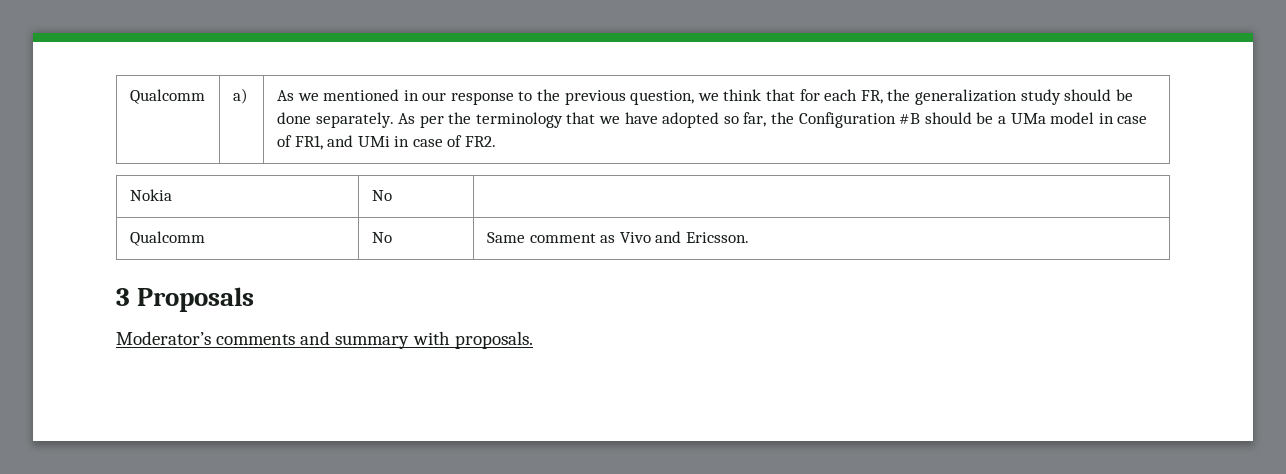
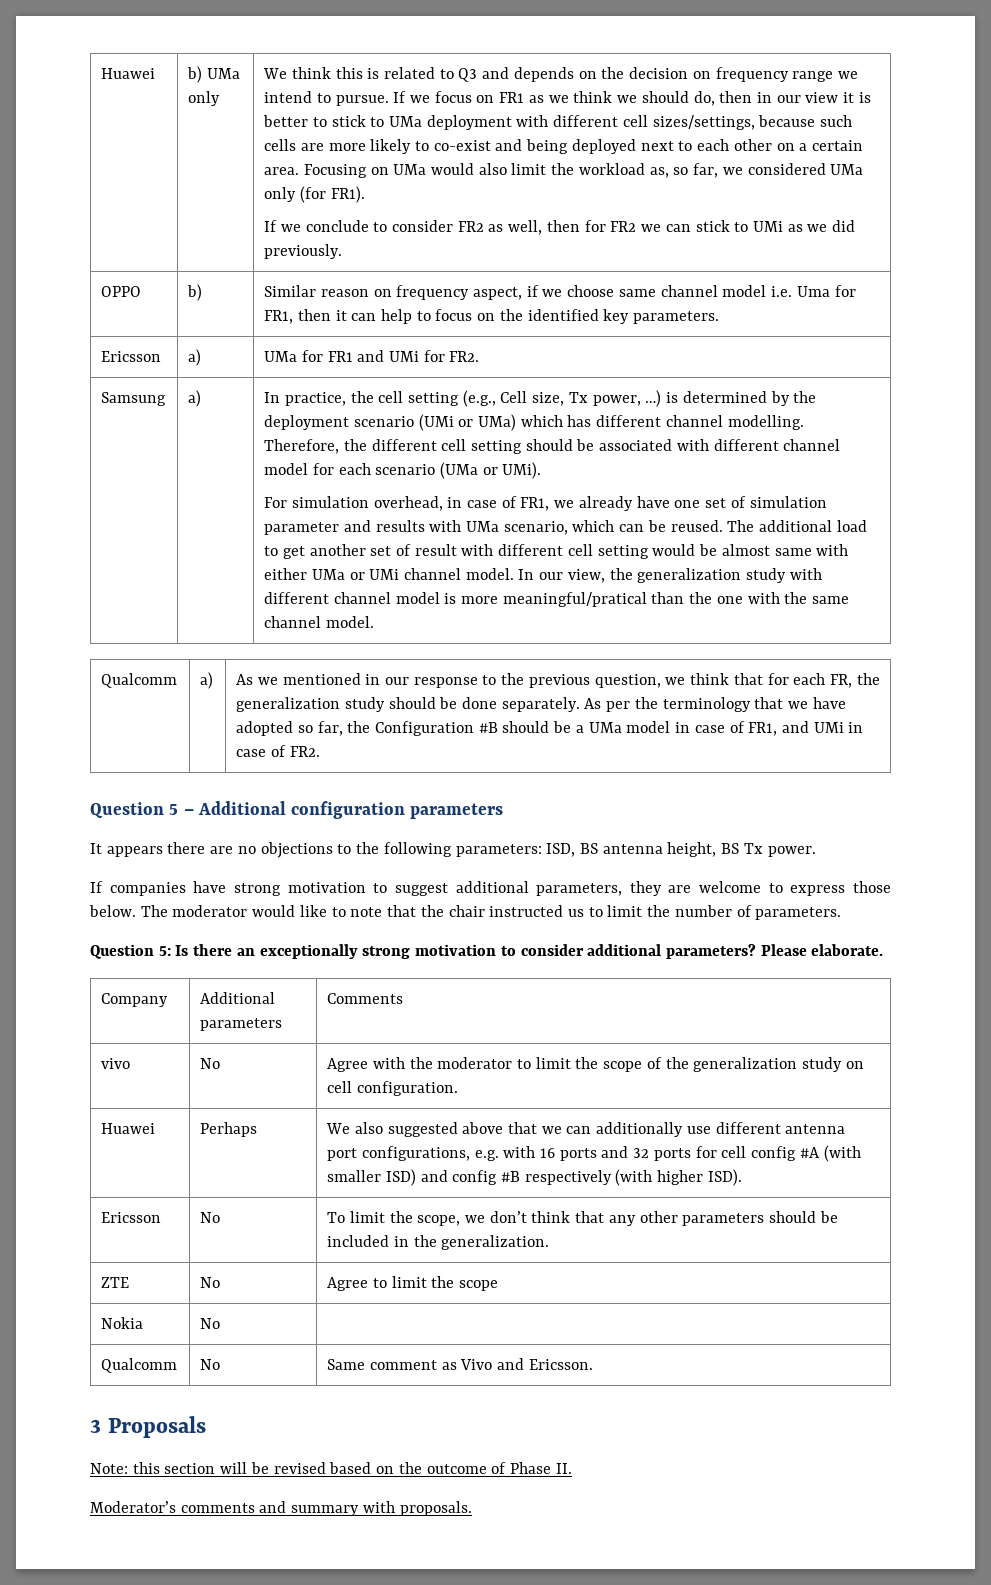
+ Huawei | b) UMa only | We think this is related to Q3 and depends on the decision on frequency range we intend to pursue. If we focus on FR1 as we think we should do, then in our view it is better to stick to UMa deployment with different cell sizes/settings, because such cells are more likely to co-exist and being deployed next to each other on a certain area. Focusing on UMa would also limit the workload as, so far, we considered UMa only (for FR1).
+ If we conclude to consider FR2 as well, then for FR2 we can stick to UMi as we did previously.
+ OPPO | b) | Similar reason on frequency aspect, if we choose same channel model i.e. Uma for FR1, then it can help to focus on the identified key parameters.
+ Ericsson | a) | UMa for FR1 and UMi for FR2.
+ Samsung | a) | In practice, the cell setting (e.g., Cell size, Tx power, …) is determined by the deployment scenario (UMi or UMa) which has different channel modelling. Therefore, the different cell setting should be associated with different channel model for each scenario (UMa or UMi).
+ For simulation overhead, in case of FR1, we already have one set of simulation parameter and results with UMa scenario, which can be reused. The additional load to get another set of result with different cell setting would be almost same with either UMa or UMi channel model. In our view, the generalization study with different channel model is more meaningful/pratical than the one with the same channel model.
+ Question 5 – Additional configuration parameters
+ It appears there are no objections to the following parameters: ISD, BS antenna height, BS Tx power.
+ If companies have strong motivation to suggest additional parameters, they are welcome to express those below. The moderator would like to note that the chair instructed us to limit the number of parameters.
+ Question 5: Is there an exceptionally strong motivation to consider additional parameters? Please elaborate.
+ Company | Additional parameters | Comments
+ vivo | No | Agree with the moderator to limit the scope of the generalization study on cell configuration.
+ Huawei | Perhaps | We also suggested above that we can additionally use different antenna port configurations, e.g. with 16 ports and 32 ports for cell config #A (with smaller ISD) and config #B respectively (with higher ISD).
+ Ericsson | No | To limit the scope, we don’t think that any other parameters should be included in the generalization.
+ ZTE | No | Agree to limit the scope
+ Note: this section will be revised based on the outcome of Phase II.

